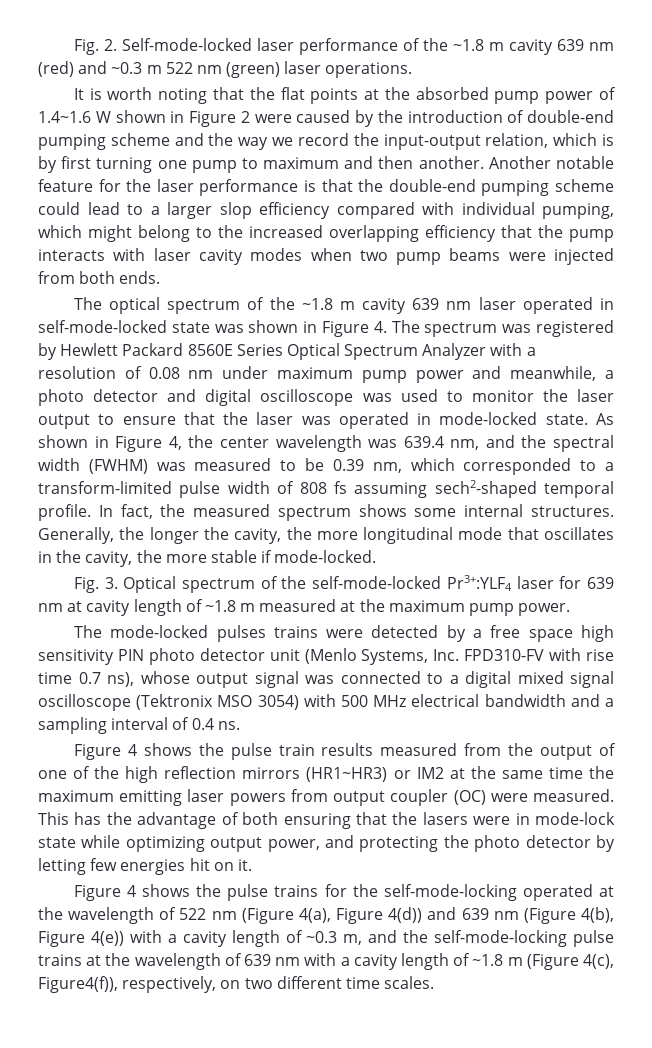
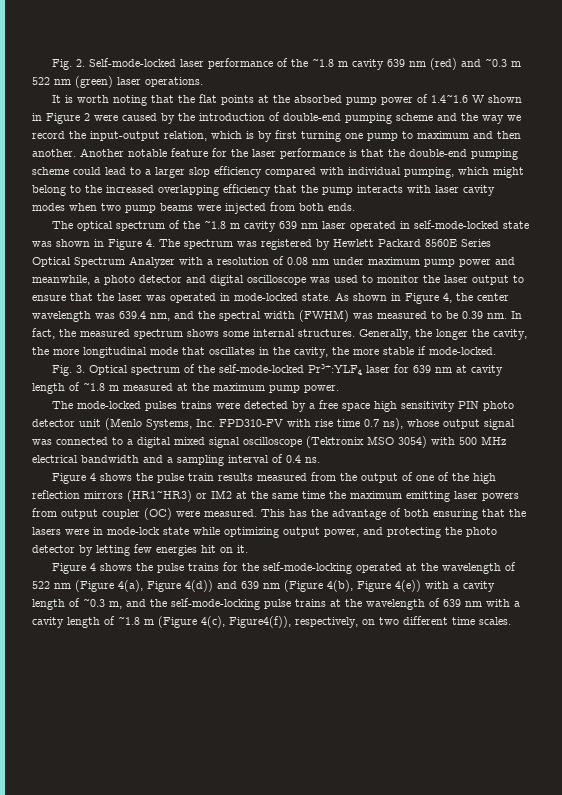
- As shown in Figure 4, the center wavelength was 639.4 nm, and the spectral width (FWHM) was measured to be 0.39 nm, which corresponded to a transform-limited pulse width of 808 fs assuming sech2-shaped temporal profile.
+ As shown in Figure 4, the center wavelength was 639.4 nm, and the spectral width (FWHM) was measured to be 0.39 nm.

